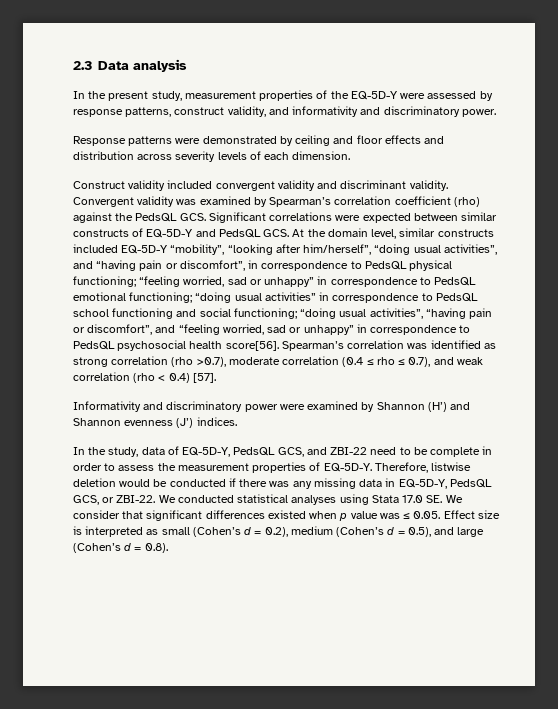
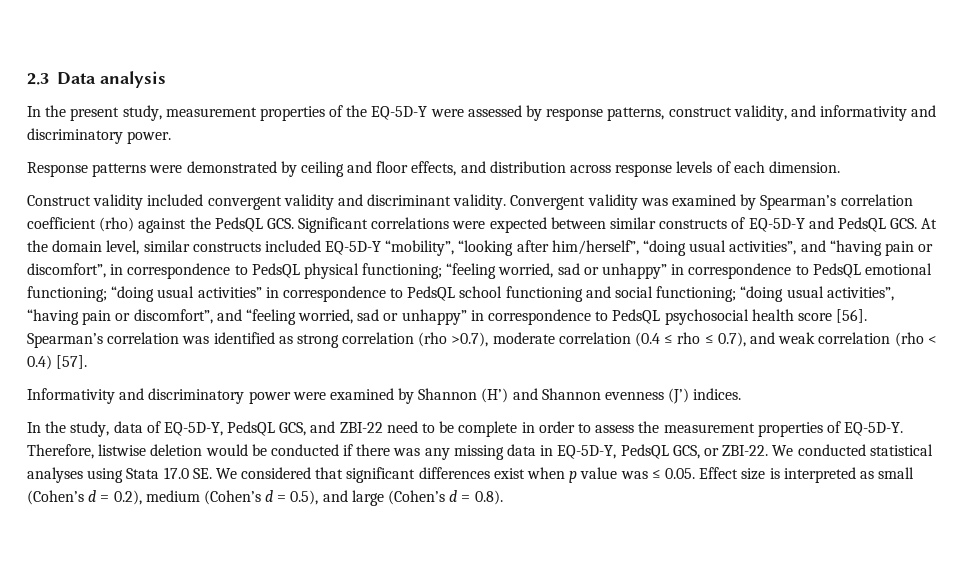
- Response patterns were demonstrated by ceiling and floor effects and distribution across severity levels of each dimension.
+ Response patterns were demonstrated by ceiling and floor effects, and distribution across response levels of each dimension.
- “doing usual activities”, “having pain or discomfort”, and “feeling worried, sad or unhappy” in correspondence to PedsQL psychosocial health score[56].
+ “doing usual activities”, “having pain or discomfort”, and “feeling worried, sad or unhappy” in correspondence to PedsQL psychosocial health score [56].
- We conducted statistical analyses using Stata 17.0 SE. We consider that significant differences existed when p value was ≤ 0.05. Effect size is interpreted as small (Cohen’s d = 0.2), medium (Cohen’s d = 0.5), and large (Cohen’s d = 0.8).
+ We conducted statistical analyses using Stata 17.0 SE. We considered that significant differences exist when p value was ≤ 0.05. Effect size is interpreted as small (Cohen’s d = 0.2), medium (Cohen’s d = 0.5), and large (Cohen’s d = 0.8).

